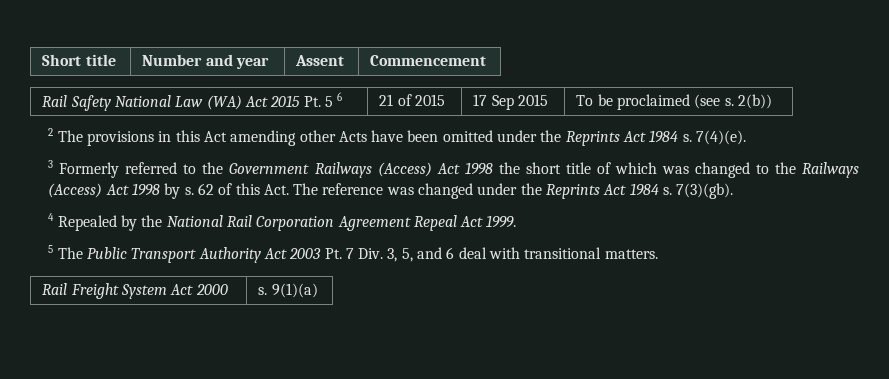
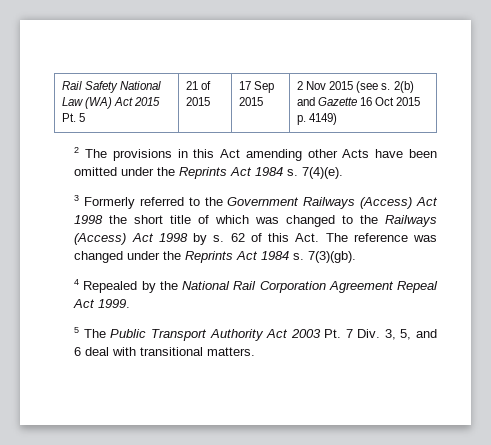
- Short title | Number and year | Assent | Commencement
- Rail Safety National Law (WA) Act 2015 Pt. 5 6 | 21 of 2015 | 17 Sep 2015 | To be proclaimed (see s. 2(b))
+ Rail Safety National Law (WA) Act 2015 Pt. 5 | 21 of 2015 | 17 Sep 2015 | 2 Nov 2015 (see s. 2(b) and Gazette 16 Oct 2015 p. 4149)
- Rail Freight System Act 2000 | s. 9(1)(a)

